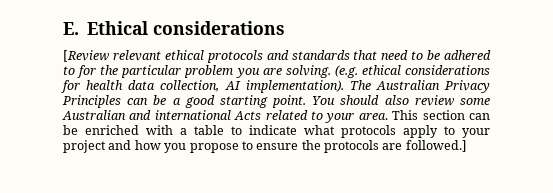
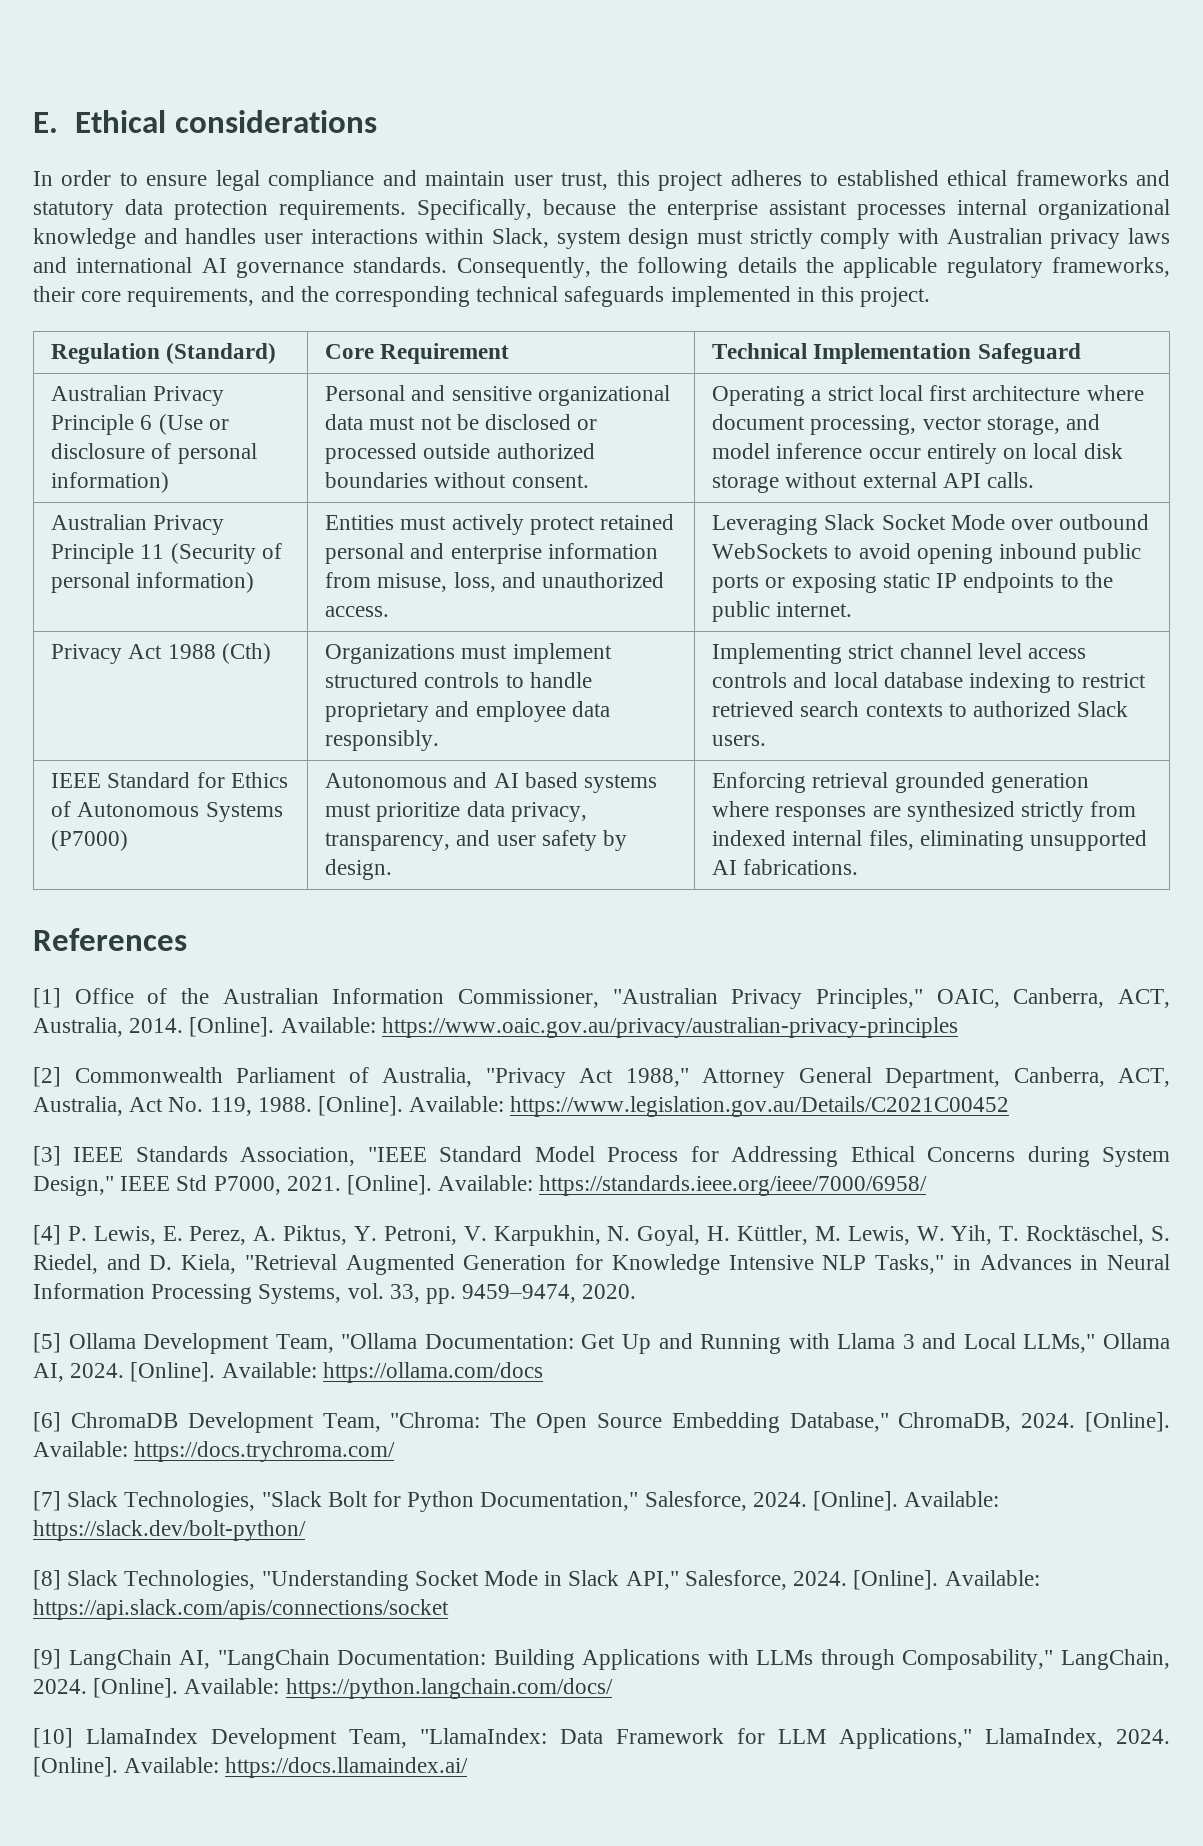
- [Review relevant ethical protocols and standards that need to be adhered to for the particular problem you are solving. (e.g. ethical considerations for health data collection, AI implementation). The Australian Privacy Principles can be a good starting point. You should also review some Australian and international Acts related to your area. This section can be enriched with a table to indicate what protocols apply to your project and how you propose to ensure the protocols are followed.]
+ In order to ensure legal compliance and maintain user trust, this project adheres to established ethical frameworks and statutory data protection requirements. Specifically, because the enterprise assistant processes internal organizational knowledge and handles user interactions within Slack, system design must strictly comply with Australian privacy laws and international AI governance standards. Consequently, the following details the applicable regulatory frameworks, their core requirements, and the corresponding technical safeguards implemented in this project.
+ Regulation (Standard) | Core Requirement | Technical Implementation Safeguard
+ Australian Privacy Principle 6 (Use or disclosure of personal information) | Personal and sensitive organizational data must not be disclosed or processed outside authorized boundaries without consent. | Operating a strict local first architecture where document processing, vector storage, and model inference occur entirely on local disk storage without external API calls.
+ Australian Privacy Principle 11 (Security of personal information) | Entities must actively protect retained personal and enterprise information from misuse, loss, and unauthorized access. | Leveraging Slack Socket Mode over outbound WebSockets to avoid opening inbound public ports or exposing static IP endpoints to the public internet.
+ Privacy Act 1988 (Cth) | Organizations must implement structured controls to handle proprietary and employee data responsibly. | Implementing strict channel level access controls and local database indexing to restrict retrieved search contexts to authorized Slack users.
+ IEEE Standard for Ethics of Autonomous Systems (P7000) | Autonomous and AI based systems must prioritize data privacy, transparency, and user safety by design. | Enforcing retrieval grounded generation where responses are synthesized strictly from indexed internal files, eliminating unsupported AI fabrications.
+ References
+ [1] Office of the Australian Information Commissioner, "Australian Privacy Principles," OAIC, Canberra, ACT, Australia, 2014. [Online]. Available: https://www.oaic.gov.au/privacy/australian-privacy-principles
+ [2] Commonwealth Parliament of Australia, "Privacy Act 1988," Attorney General Department, Canberra, ACT, Australia, Act No. 119, 1988. [Online]. Available: https://www.legislation.gov.au/Details/C2021C00452
+ [3] IEEE Standards Association, "IEEE Standard Model Process for Addressing Ethical Concerns during System Design," IEEE Std P7000, 2021. [Online]. Available: https://standards.ieee.org/ieee/7000/6958/
+ [4] P. Lewis, E. Perez, A. Piktus, Y. Petroni, V. Karpukhin, N. Goyal, H. Küttler, M. Lewis, W. Yih, T. Rocktäschel, S. Riedel, and D. Kiela, "Retrieval Augmented Generation for Knowledge Intensive NLP Tasks," in Advances in Neural Information Processing Systems, vol. 33, pp. 9459–9474, 2020.
+ [5] Ollama Development Team, "Ollama Documentation: Get Up and Running with Llama 3 and Local LLMs," Ollama AI, 2024. [Online]. Available: https://ollama.com/docs
+ [6] ChromaDB Development Team, "Chroma: The Open Source Embedding Database," ChromaDB, 2024. [Online]. Available: https://docs.trychroma.com/
+ [7] Slack Technologies, "Slack Bolt for Python Documentation," Salesforce, 2024. [Online]. Available: https://slack.dev/bolt-python/
+ [8] Slack Technologies, "Understanding Socket Mode in Slack API," Salesforce, 2024. [Online]. Available: https://api.slack.com/apis/connections/socket
+ [9] LangChain AI, "LangChain Documentation: Building Applications with LLMs through Composability," LangChain, 2024. [Online]. Available: https://python.langchain.com/docs/
+ [10] LlamaIndex Development Team, "LlamaIndex: Data Framework for LLM Applications," LlamaIndex, 2024. [Online]. Available: https://docs.llamaindex.ai/

